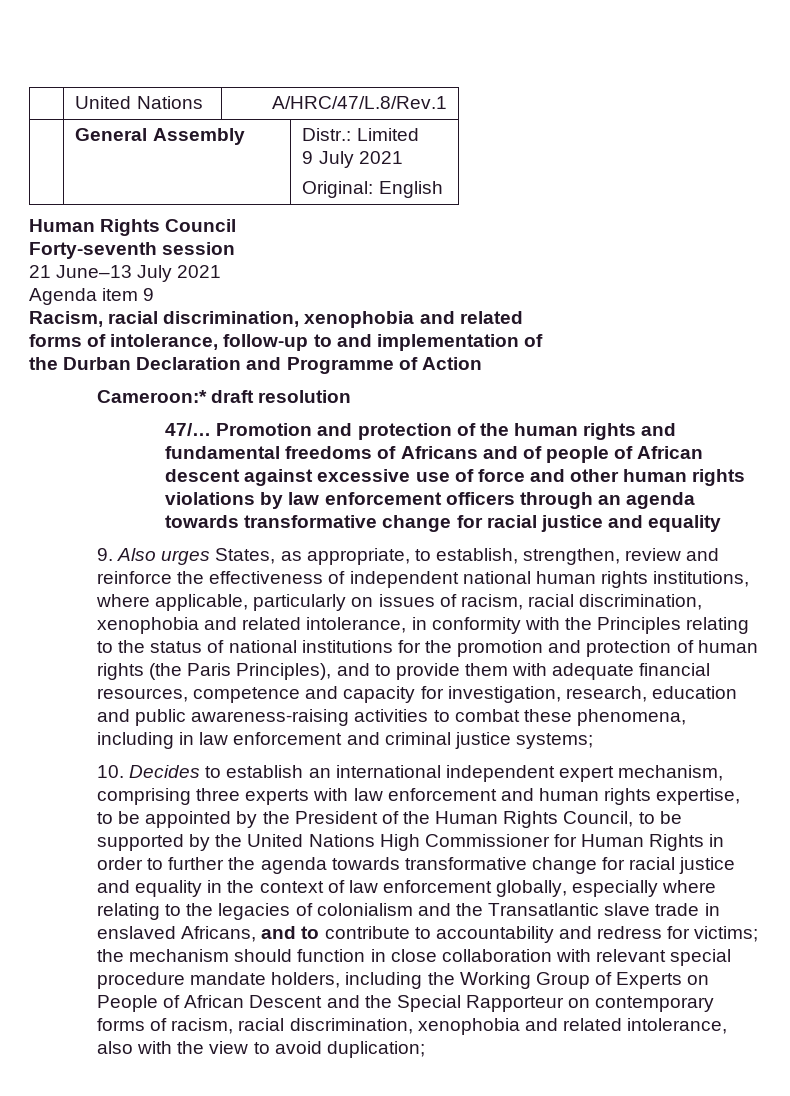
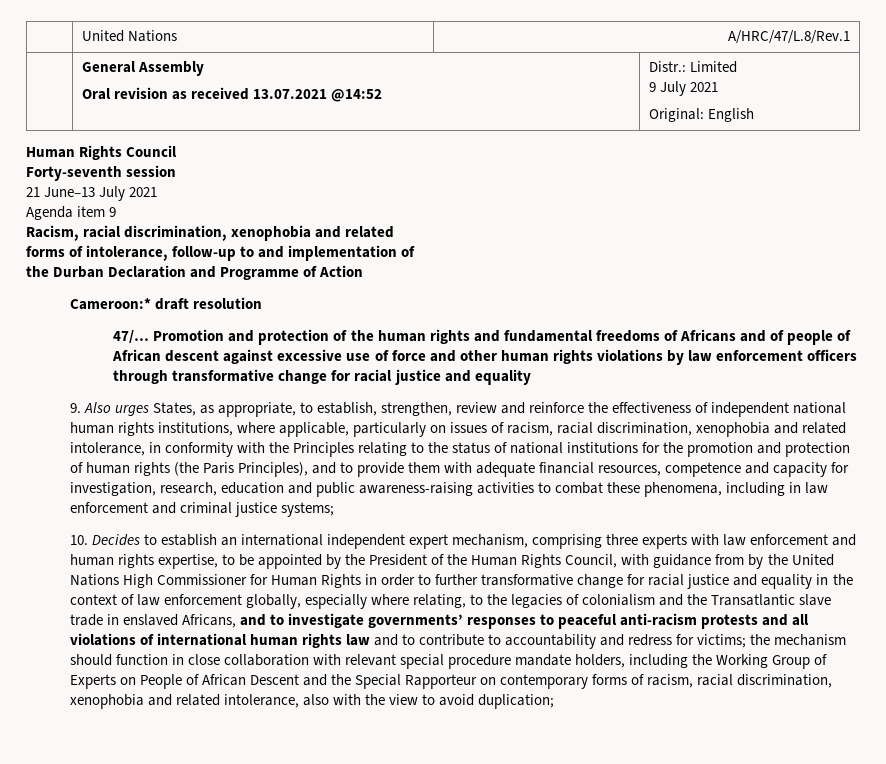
- | General Assembly | Distr.: Limited
+ | General Assembly
+ Oral revision as received 13.07.2021 @14:52 | Distr.: Limited
- Promotion and protection of the human rights and fundamental freedoms of Africans and of people of African descent against excessive use of force and other human rights violations by law enforcement officers through an agenda towards transformative change for racial justice and equality
+ Promotion and protection of the human rights and fundamental freedoms of Africans and of people of African descent against excessive use of force and other human rights violations by law enforcement officers through transformative change for racial justice and equality
- 10. Decides to establish an international independent expert mechanism, comprising three experts with law enforcement and human rights expertise, to be appointed by the President of the Human Rights Council, to be supported by the United Nations High Commissioner for Human Rights in order to further the agenda towards transformative change for racial justice and equality in the context of law enforcement globally, especially where relating to the legacies of colonialism and the Transatlantic slave trade in enslaved Africans, and to contribute to accountability and redress for victims;
+ 10. Decides to establish an international independent expert mechanism, comprising three experts with law enforcement and human rights expertise, to be appointed by the President of the Human Rights Council, with guidance from by the United Nations High Commissioner for Human Rights in order to further transformative change for racial justice and equality in the context of law enforcement globally, especially where relating, to the legacies of colonialism and the Transatlantic slave trade in enslaved Africans, and to investigate governments’ responses to peaceful anti-racism protests and all violations of international human rights law and to contribute to accountability and redress for victims;

